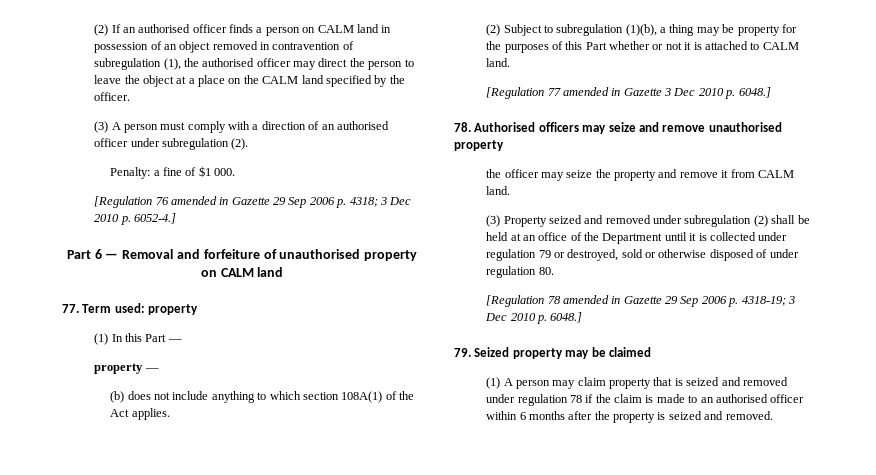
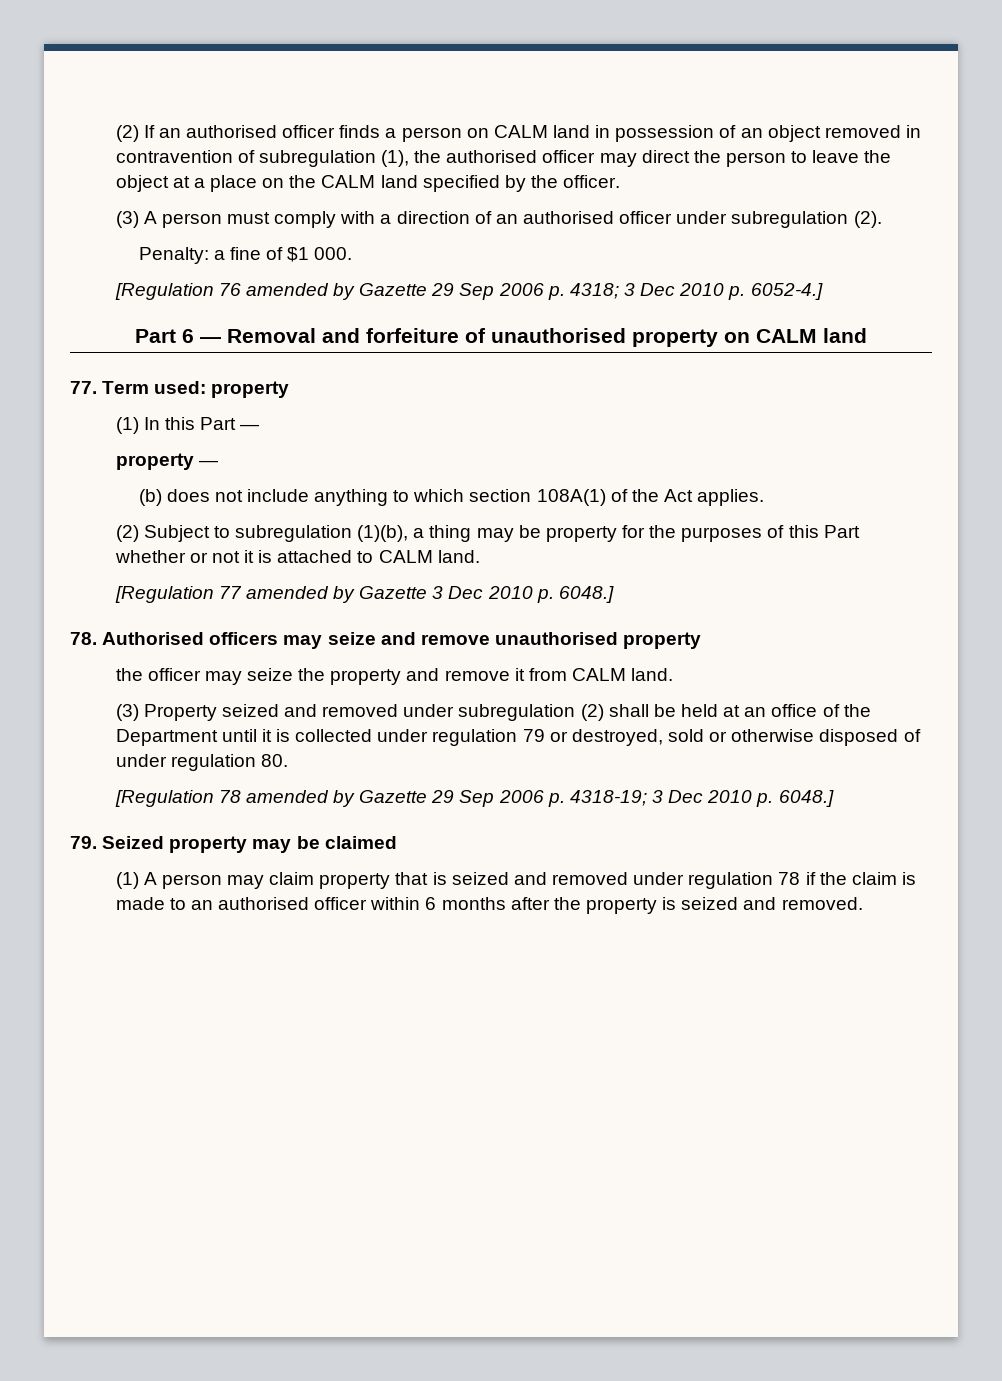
- [Regulation 76 amended in Gazette 29 Sep 2006 p. 4318; 3 Dec 2010 p. 6052-4.]
+ [Regulation 76 amended by Gazette 29 Sep 2006 p. 4318; 3 Dec 2010 p. 6052-4.]
- [Regulation 77 amended in Gazette 3 Dec 2010 p. 6048.]
+ [Regulation 77 amended by Gazette 3 Dec 2010 p. 6048.]
- [Regulation 78 amended in Gazette 29 Sep 2006 p. 4318-19; 3 Dec 2010 p. 6048.]
+ [Regulation 78 amended by Gazette 29 Sep 2006 p. 4318-19; 3 Dec 2010 p. 6048.]

